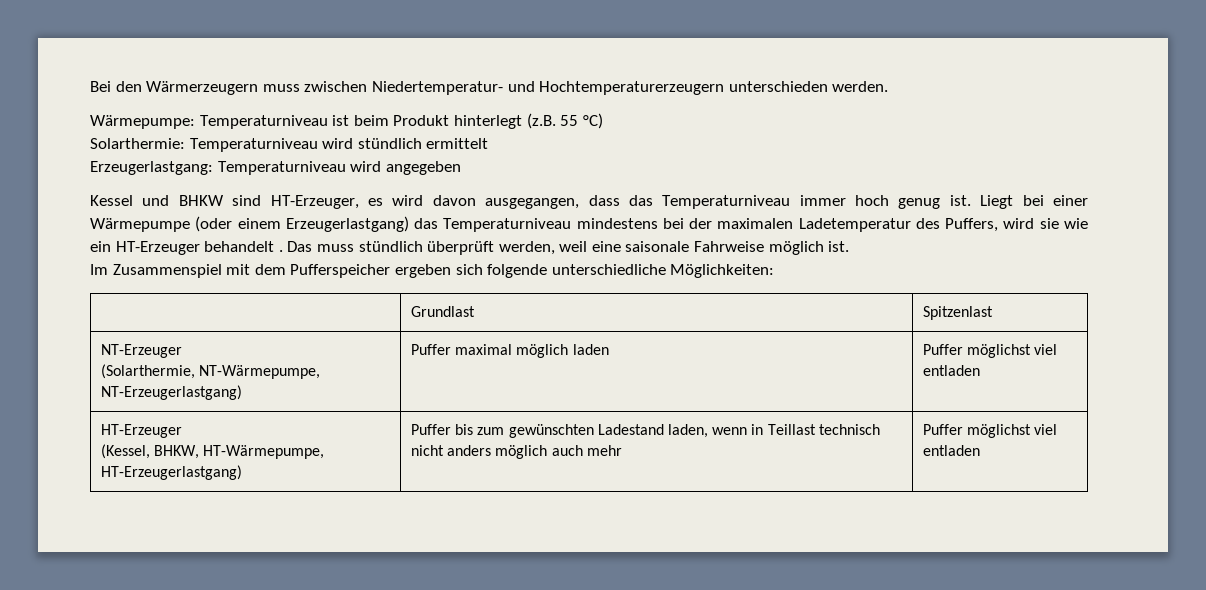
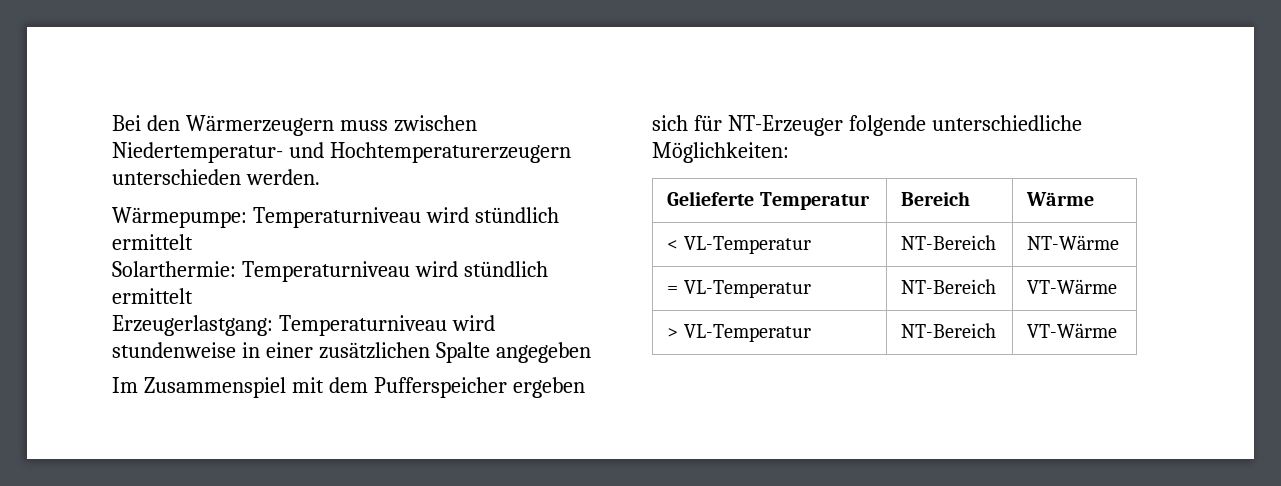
- Wärmepumpe: Temperaturniveau ist beim Produkt hinterlegt (z.B. 55 °C)
+ Wärmepumpe: Temperaturniveau wird stündlich ermittelt
- Erzeugerlastgang: Temperaturniveau wird angegeben
- Kessel und BHKW sind HT-Erzeuger, es wird davon ausgegangen, dass das Temperaturniveau immer hoch genug ist. Liegt bei einer Wärmepumpe (oder einem Erzeugerlastgang) das Temperaturniveau mindestens bei der maximalen Ladetemperatur des Puffers, wird sie wie ein HT-Erzeuger behandelt . Das muss stündlich überprüft werden, weil eine saisonale Fahrweise möglich ist.
+ Erzeugerlastgang: Temperaturniveau wird stundenweise in einer zusätzlichen Spalte angegeben
- Im Zusammenspiel mit dem Pufferspeicher ergeben sich folgende unterschiedliche Möglichkeiten:
+ Im Zusammenspiel mit dem Pufferspeicher ergeben sich für NT-Erzeuger folgende unterschiedliche Möglichkeiten:
- | Grundlast | Spitzenlast
- NT-Erzeuger
- (Solarthermie, NT-Wärmepumpe, NT-Erzeugerlastgang) | Puffer maximal möglich laden | Puffer möglichst viel entladen
- HT-Erzeuger
- (Kessel, BHKW, HT-Wärmepumpe, HT-Erzeugerlastgang) | Puffer bis zum gewünschten Ladestand laden, wenn in Teillast technisch nicht anders möglich auch mehr | Puffer möglichst viel entladen
+ Gelieferte Temperatur | Bereich | Wärme
+ < VL-Temperatur | NT-Bereich | NT-Wärme
+ = VL-Temperatur | NT-Bereich | VT-Wärme
+ > VL-Temperatur | NT-Bereich | VT-Wärme

